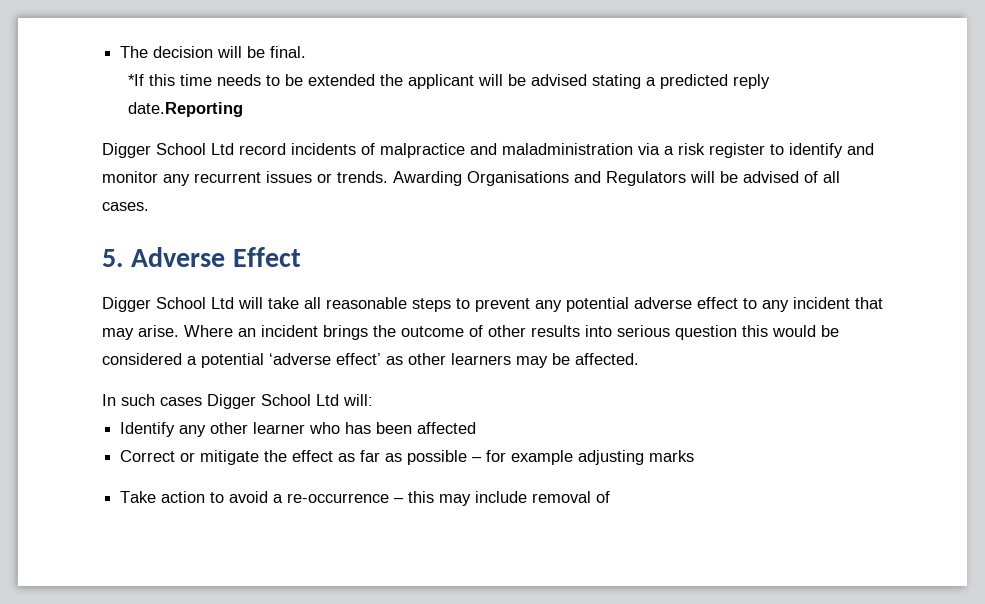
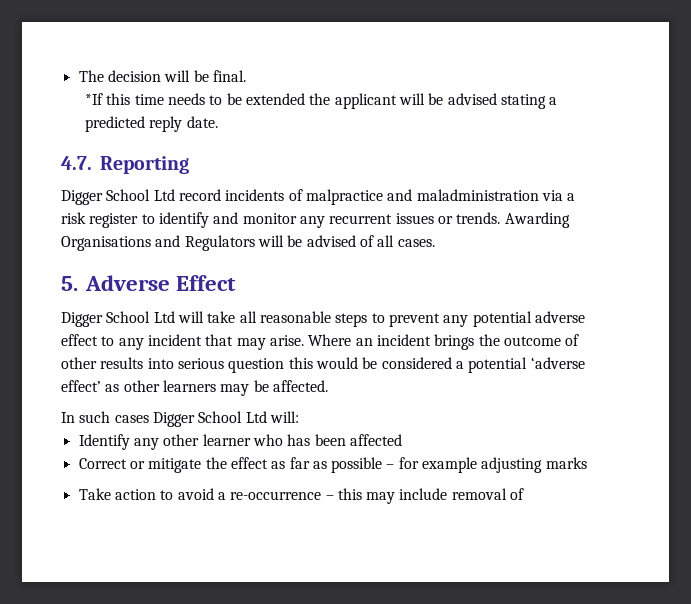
- *If this time needs to be extended the applicant will be advised stating a predicted reply date.Reporting
+ *If this time needs to be extended the applicant will be advised stating a predicted reply date.
+ 4.7. Reporting

